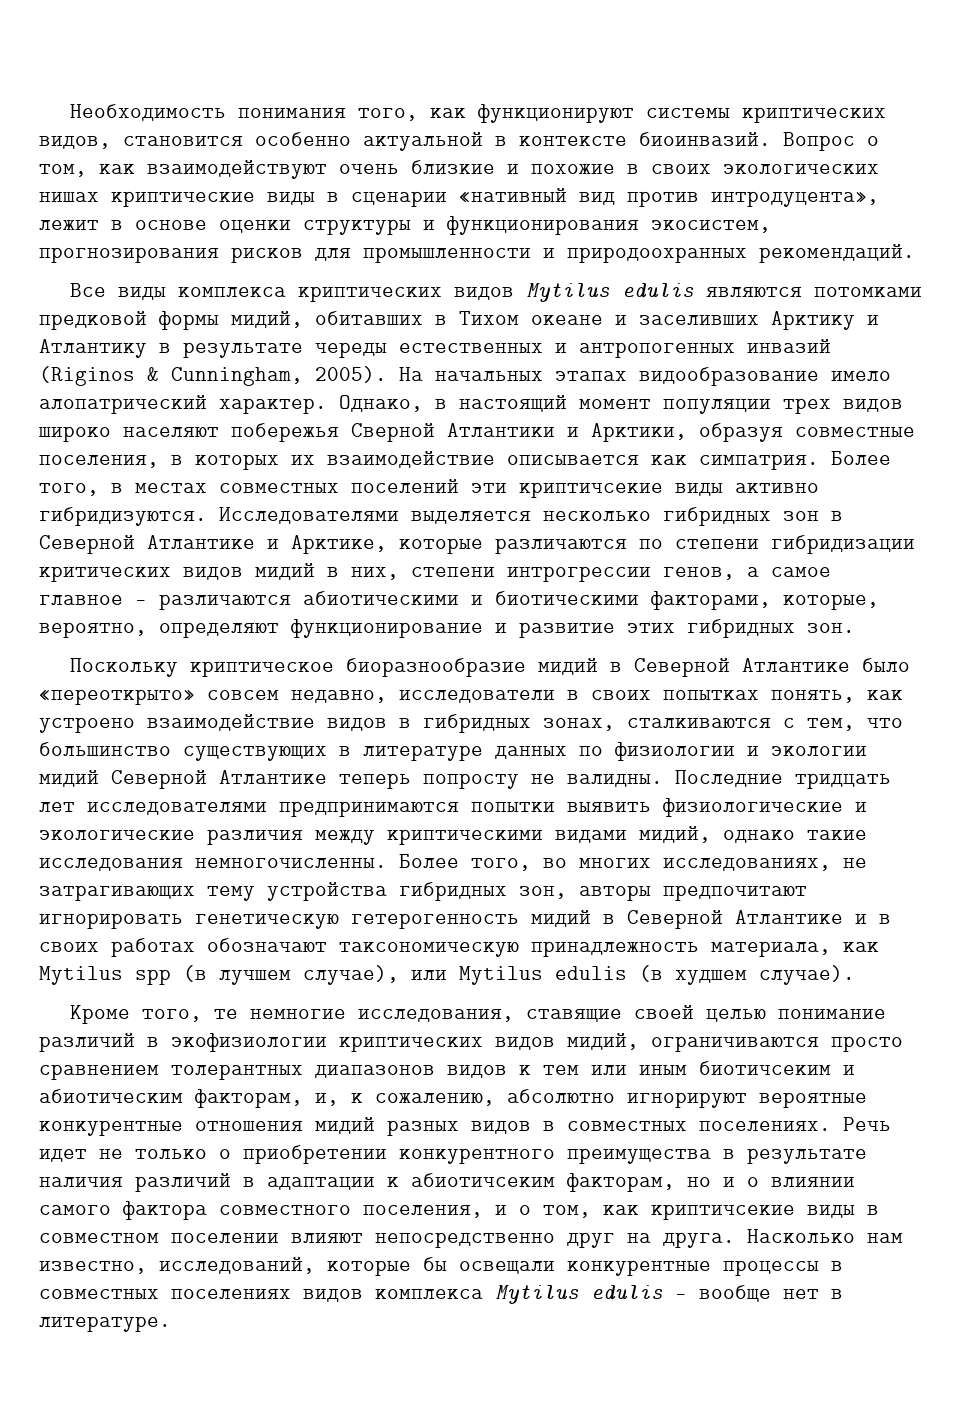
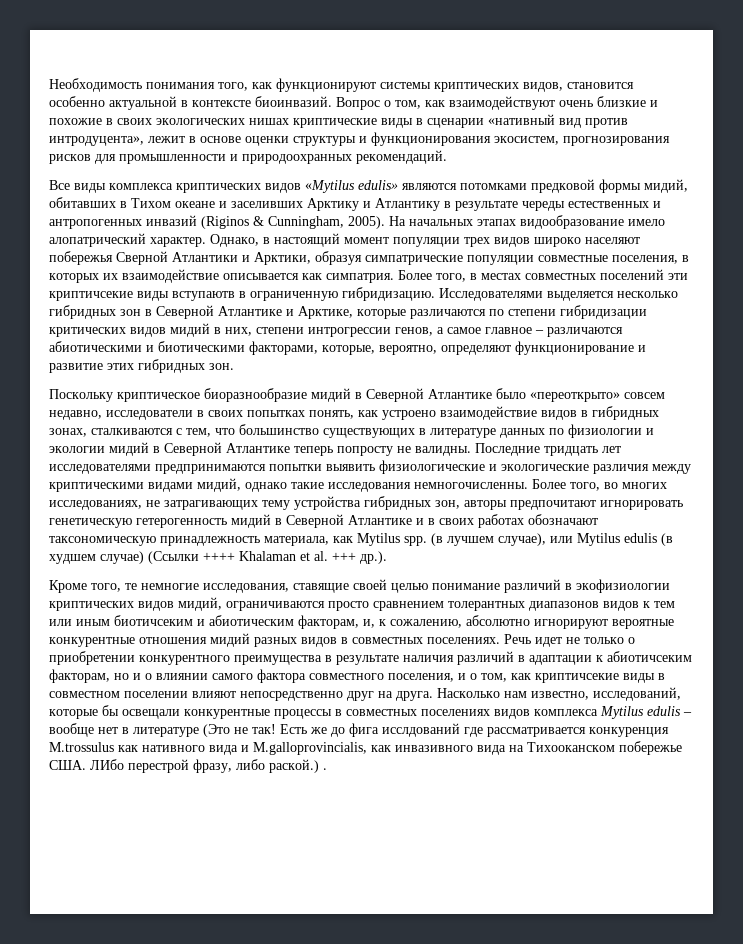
- Все виды комплекса криптических видов Mytilus edulis являются потомками предковой формы мидий, обитавших в Тихом океане и заселивших Арктику и Атлантику в результате череды естественных и антропогенных инвазий (Riginos & Cunningham, 2005).
+ Все виды комплекса криптических видов «Mytilus edulis» являются потомками предковой формы мидий, обитавших в Тихом океане и заселивших Арктику и Атлантику в результате череды естественных и антропогенных инвазий (Riginos & Cunningham, 2005).
- Однако, в настоящий момент популяции трех видов широко населяют побережья Сверной Атлантики и Арктики, образуя совместные поселения, в которых их взаимодействие описывается как симпатрия.
+ Однако, в настоящий момент популяции трех видов широко населяют побережья Сверной Атлантики и Арктики, образуя симпатрические популяции совместные поселения, в которых их взаимодействие описывается как симпатрия.
- Более того, в местах совместных поселений эти криптичсекие виды активно гибридизуются.
+ Более того, в местах совместных поселений эти криптичсекие виды вступаютв в ограниченную гибридизацию.
- Поскольку криптическое биоразнообразие мидий в Северной Атлантике было «переоткрыто» совсем недавно, исследователи в своих попытках понять, как устроено взаимодействие видов в гибридных зонах, сталкиваются с тем, что большинство существующих в литературе данных по физиологии и экологии мидий Северной Атлантике теперь попросту не валидны.
+ Поскольку криптическое биоразнообразие мидий в Северной Атлантике было «переоткрыто» совсем недавно, исследователи в своих попытках понять, как устроено взаимодействие видов в гибридных зонах, сталкиваются с тем, что большинство существующих в литературе данных по физиологии и экологии мидий в Северной Атлантике теперь попросту не валидны.
- Более того, во многих исследованиях, не затрагивающих тему устройства гибридных зон, авторы предпочитают игнорировать генетическую гетерогенность мидий в Северной Атлантике и в своих работах обозначают таксономическую принадлежность материала, как Mytilus spp (в лучшем случае), или Mytilus edulis (в худшем случае).
+ Более того, во многих исследованиях, не затрагивающих тему устройства гибридных зон, авторы предпочитают игнорировать генетическую гетерогенность мидий в Северной Атлантике и в своих работах обозначают таксономическую принадлежность материала, как Mytilus spp. (в лучшем случае), или Mytilus edulis (в худшем случае) (Ссылки ++++ Khalaman et al. +++ др.).
- Насколько нам известно, исследований, которые бы освещали конкурентные процессы в совместных поселениях видов комплекса Mytilus edulis – вообще нет в литературе.
+ Насколько нам известно, исследований, которые бы освещали конкурентные процессы в совместных поселениях видов комплекса Mytilus edulis – вообще нет в литературе (Это не так! Есть же до фига исслдований где рассматривается конкуренция M.trossulus как нативного вида и M.galloprovincialis, как инвазивного вида на Тихооканском побережье США. ЛИбо перестрой фразу, либо раской.) .

